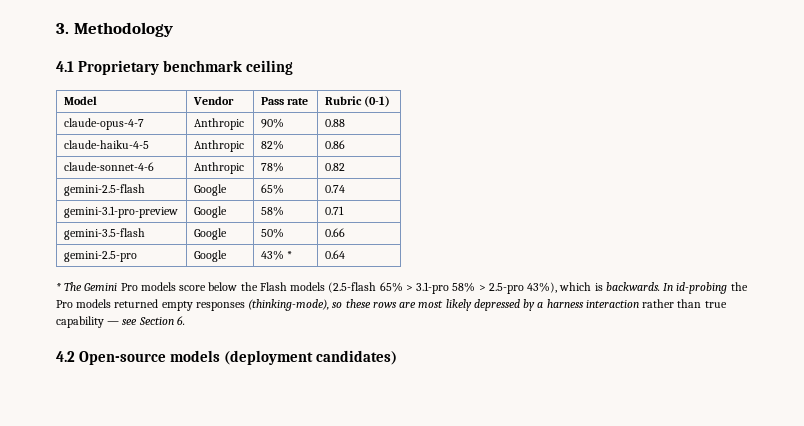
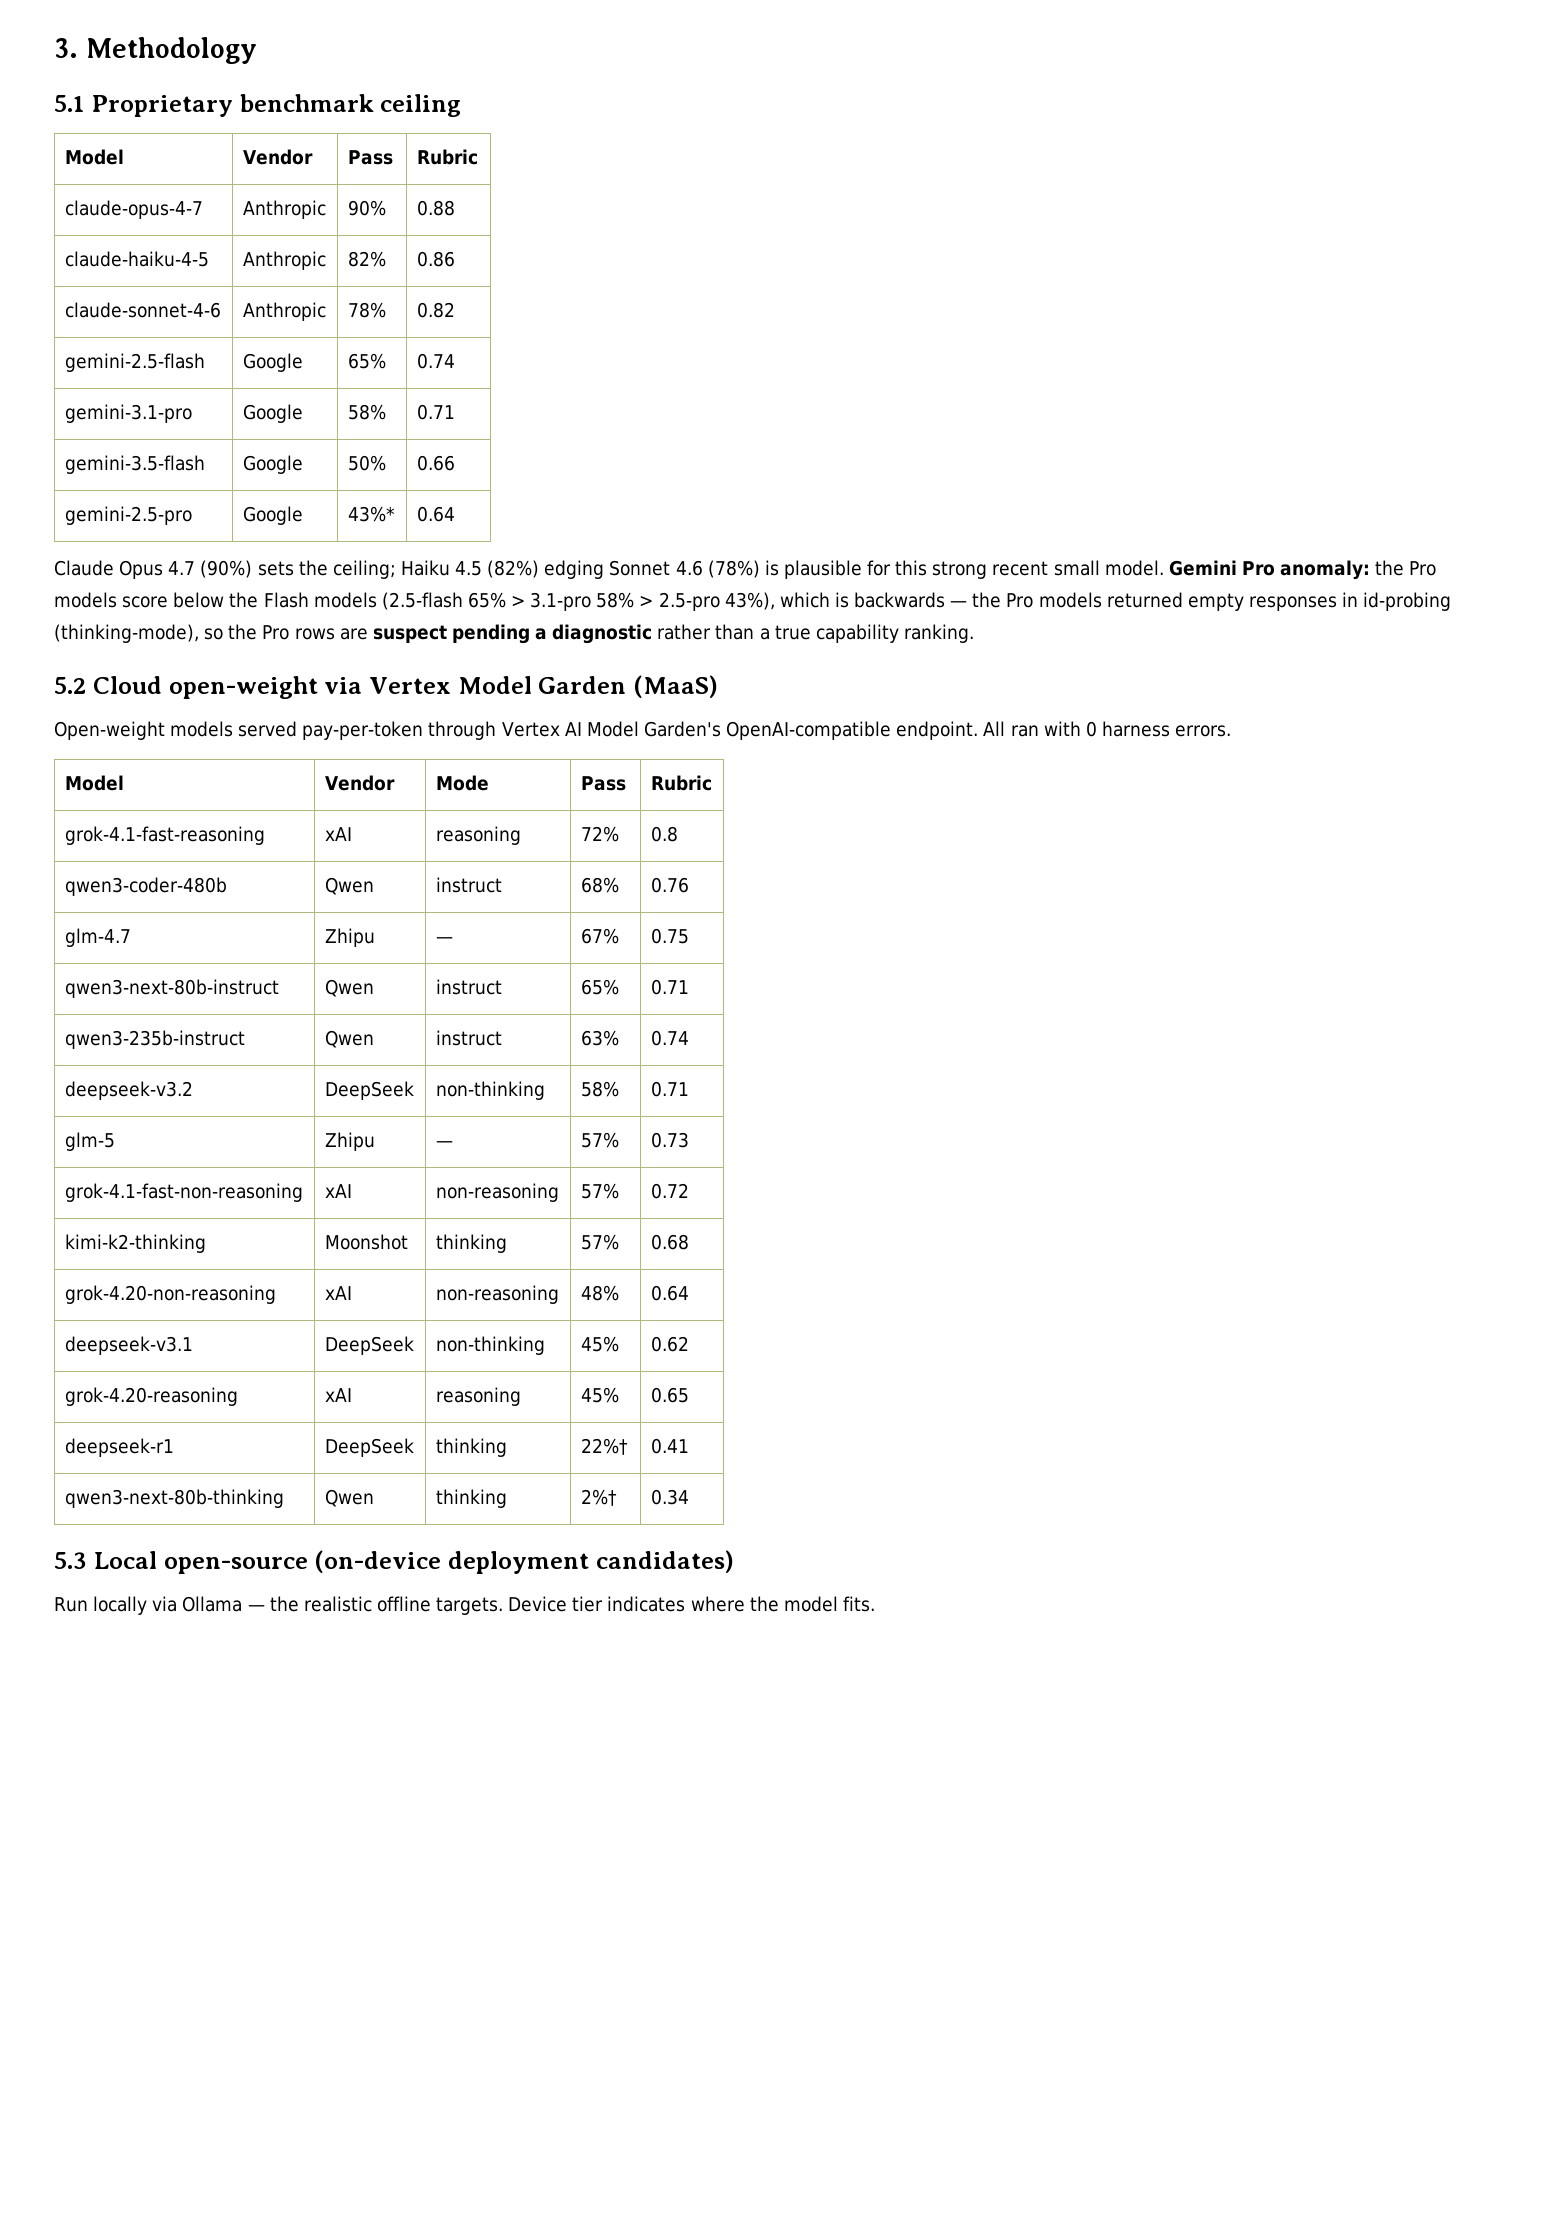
- 4.1 Proprietary benchmark ceiling
+ 5.1 Proprietary benchmark ceiling
- Model | Vendor | Pass rate | Rubric (0-1)
+ Model | Vendor | Pass | Rubric
- gemini-3.1-pro-preview | Google | 58% | 0.71
+ gemini-3.1-pro | Google | 58% | 0.71
- gemini-2.5-pro | Google | 43% * | 0.64
- * The Gemini Pro models score below the Flash models (2.5-flash 65% > 3.1-pro 58% > 2.5-pro 43%), which is backwards. In id-probing the Pro models returned empty responses (thinking-mode), so these rows are most likely depressed by a harness interaction rather than true capability — see Section 6.
- 4.2 Open-source models (deployment candidates)
+ gemini-2.5-pro | Google | 43%* | 0.64
+ Claude Opus 4.7 (90%) sets the ceiling; Haiku 4.5 (82%) edging Sonnet 4.6 (78%) is plausible for this strong recent small model. Gemini Pro anomaly: the Pro models score below the Flash models (2.5-flash 65% > 3.1-pro 58% > 2.5-pro 43%), which is backwards — the Pro models returned empty responses in id-probing (thinking-mode), so the Pro rows are suspect pending a diagnostic rather than a true capability ranking.
+ 5.2 Cloud open-weight via Vertex Model Garden (MaaS)
+ Open-weight models served pay-per-token through Vertex AI Model Garden's OpenAI-compatible endpoint. All ran with 0 harness errors.
+ Model | Vendor | Mode | Pass | Rubric
+ grok-4.1-fast-reasoning | xAI | reasoning | 72% | 0.8
+ qwen3-coder-480b | Qwen | instruct | 68% | 0.76
+ glm-4.7 | Zhipu | — | 67% | 0.75
+ qwen3-next-80b-instruct | Qwen | instruct | 65% | 0.71
+ qwen3-235b-instruct | Qwen | instruct | 63% | 0.74
+ deepseek-v3.2 | DeepSeek | non-thinking | 58% | 0.71
+ glm-5 | Zhipu | — | 57% | 0.73
+ grok-4.1-fast-non-reasoning | xAI | non-reasoning | 57% | 0.72
+ kimi-k2-thinking | Moonshot | thinking | 57% | 0.68
+ grok-4.20-non-reasoning | xAI | non-reasoning | 48% | 0.64
+ deepseek-v3.1 | DeepSeek | non-thinking | 45% | 0.62
+ grok-4.20-reasoning | xAI | reasoning | 45% | 0.65
+ deepseek-r1 | DeepSeek | thinking | 22%† | 0.41
+ qwen3-next-80b-thinking | Qwen | thinking | 2%† | 0.34
+ 5.3 Local open-source (on-device deployment candidates)
+ Run locally via Ollama — the realistic offline targets. Device tier indicates where the model fits.

